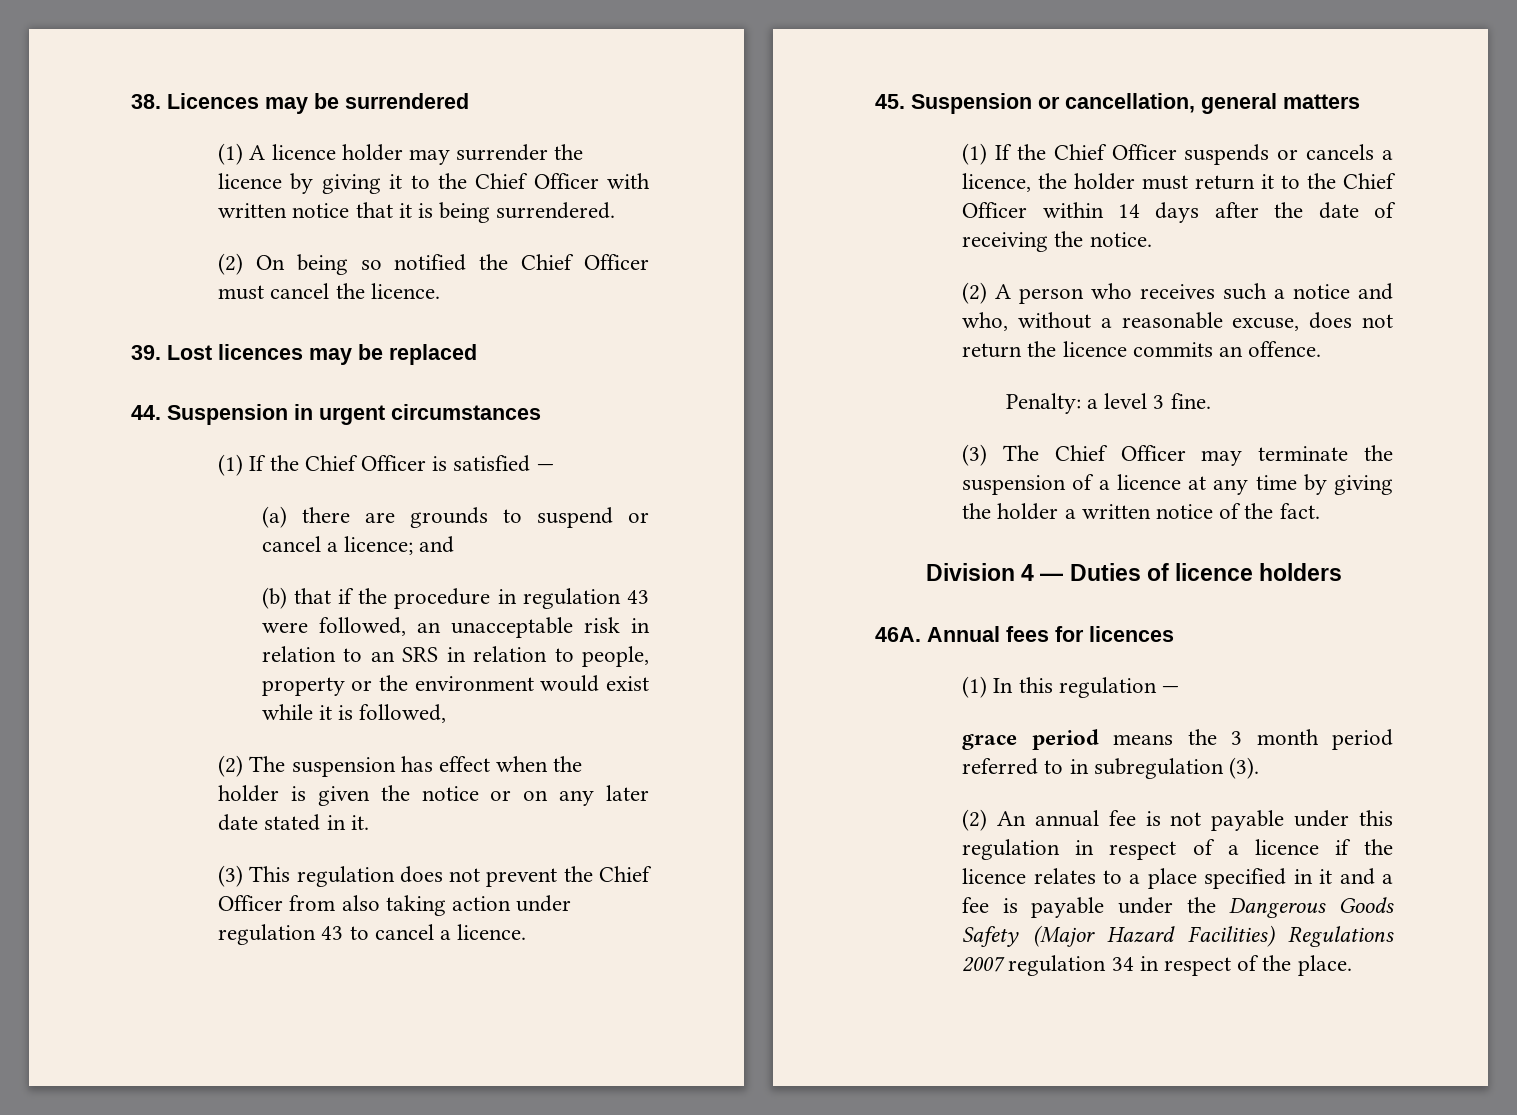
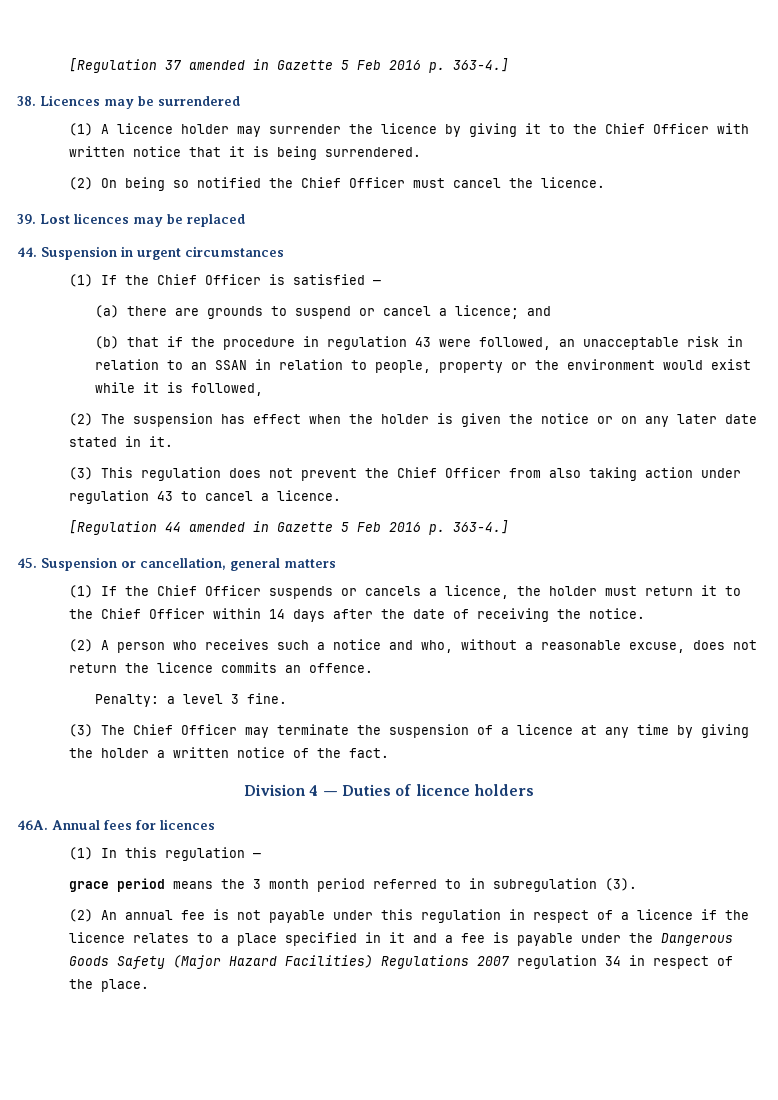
+ [Regulation 37 amended in Gazette 5 Feb 2016 p. 363-4.]
- (b) that if the procedure in regulation 43 were followed, an unacceptable risk in relation to an SRS in relation to people, property or the environment would exist while it is followed,
+ (b) that if the procedure in regulation 43 were followed, an unacceptable risk in relation to an SSAN in relation to people, property or the environment would exist while it is followed,
+ [Regulation 44 amended in Gazette 5 Feb 2016 p. 363-4.]

